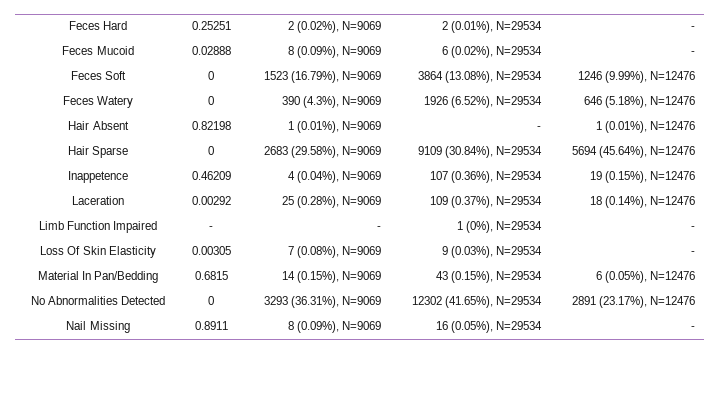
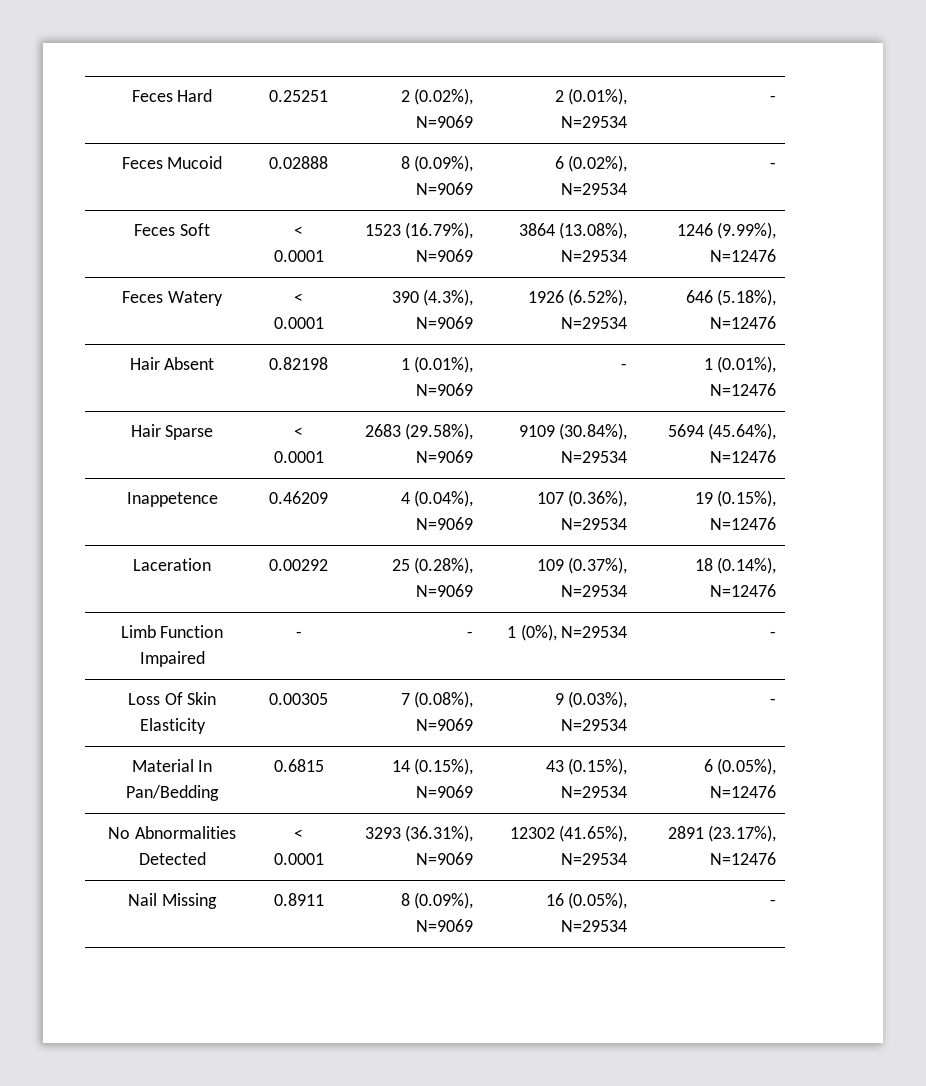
- Feces Soft | 0 | 1523 (16.79%), N=9069 | 3864 (13.08%), N=29534 | 1246 (9.99%), N=12476
+ Feces Soft | < 0.0001 | 1523 (16.79%), N=9069 | 3864 (13.08%), N=29534 | 1246 (9.99%), N=12476
- Feces Watery | 0 | 390 (4.3%), N=9069 | 1926 (6.52%), N=29534 | 646 (5.18%), N=12476
+ Feces Watery | < 0.0001 | 390 (4.3%), N=9069 | 1926 (6.52%), N=29534 | 646 (5.18%), N=12476
- Hair Sparse | 0 | 2683 (29.58%), N=9069 | 9109 (30.84%), N=29534 | 5694 (45.64%), N=12476
+ Hair Sparse | < 0.0001 | 2683 (29.58%), N=9069 | 9109 (30.84%), N=29534 | 5694 (45.64%), N=12476
- No Abnormalities Detected | 0 | 3293 (36.31%), N=9069 | 12302 (41.65%), N=29534 | 2891 (23.17%), N=12476
+ No Abnormalities Detected | < 0.0001 | 3293 (36.31%), N=9069 | 12302 (41.65%), N=29534 | 2891 (23.17%), N=12476

